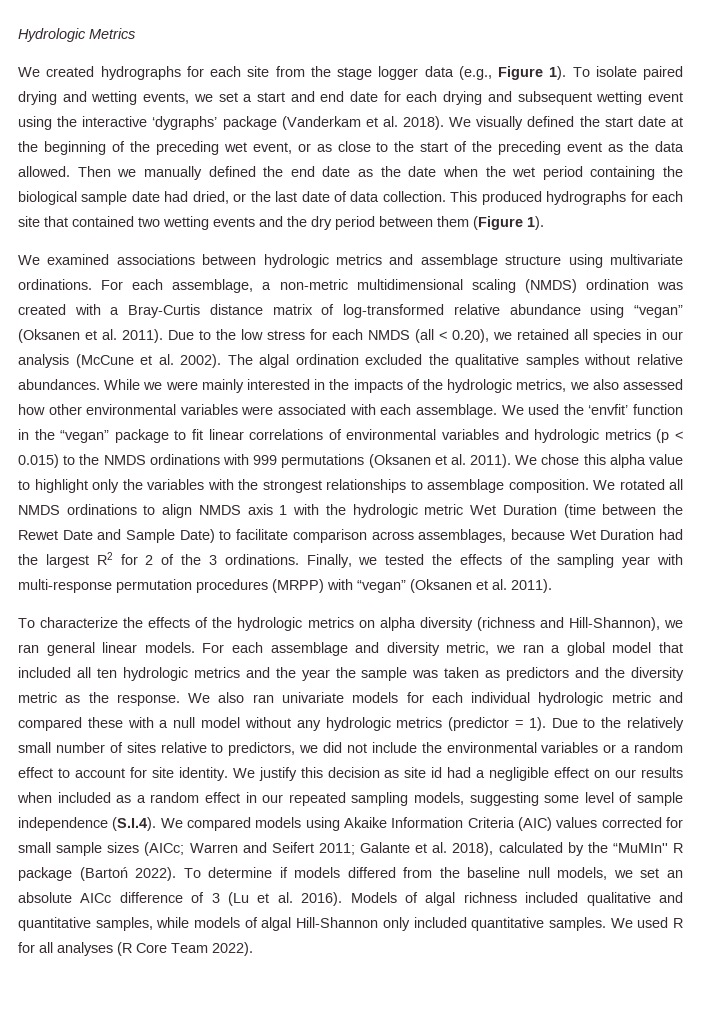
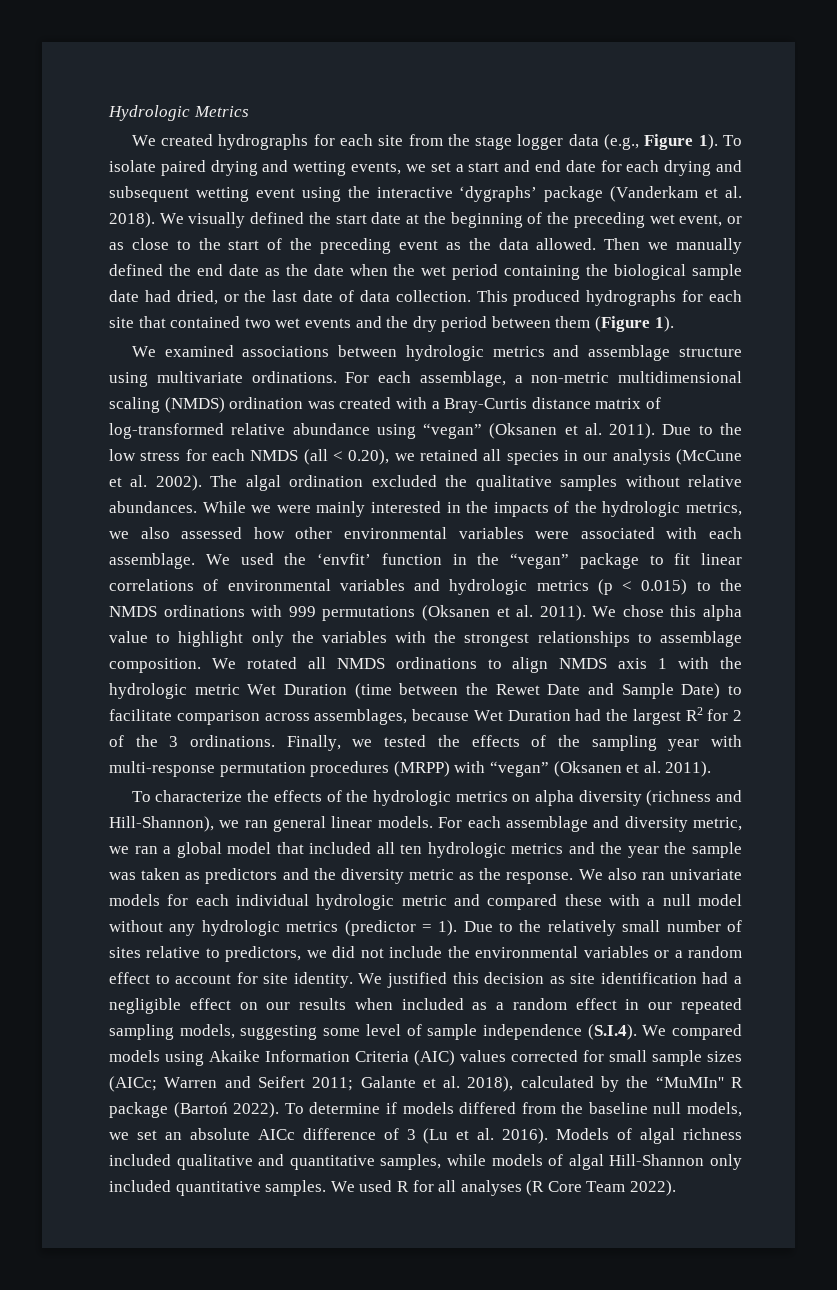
- This produced hydrographs for each site that contained two wetting events and the dry period between them (Figure 1).
+ This produced hydrographs for each site that contained two wet events and the dry period between them (Figure 1).
- We justify this decision as site id had a negligible effect on our results when included as a random effect in our repeated sampling models, suggesting some level of sample independence (S.I.4). We compared models using Akaike Information Criteria (AIC) values corrected for small sample sizes (AICc;
+ We justified this decision as site identification had a negligible effect on our results when included as a random effect in our repeated sampling models, suggesting some level of sample independence (S.I.4). We compared models using Akaike Information Criteria (AIC) values corrected for small sample sizes (AICc;

